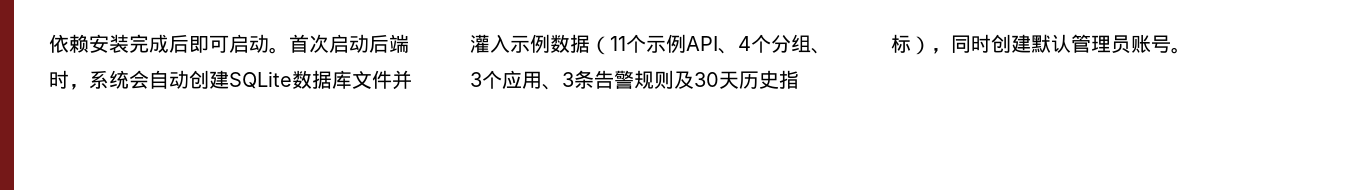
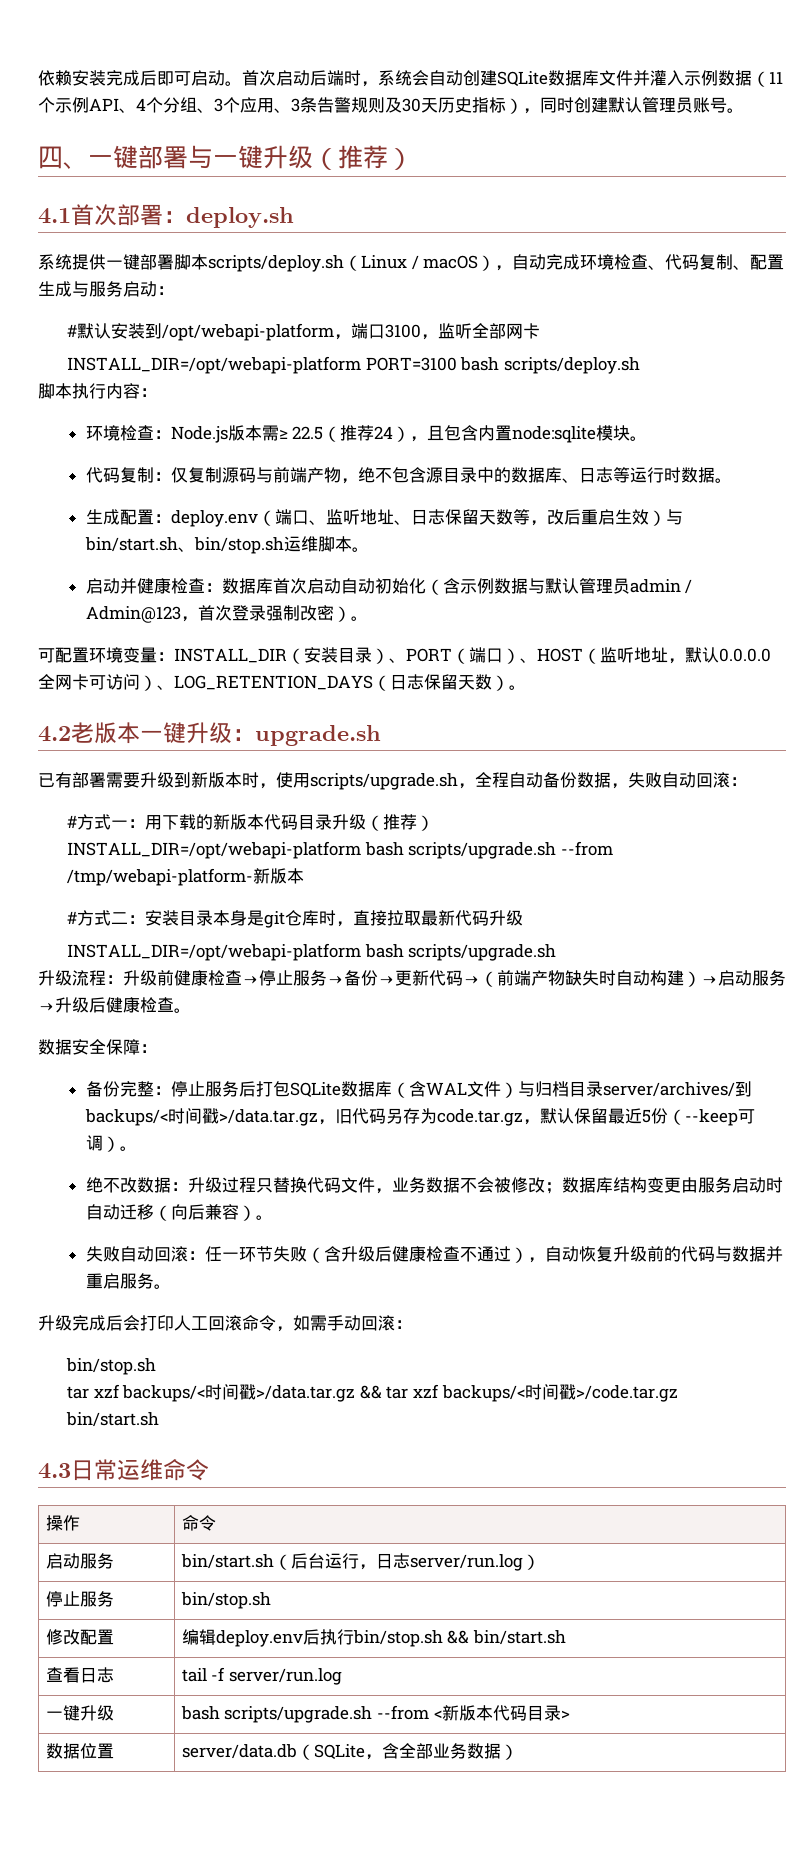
+ 四、一键部署与一键升级（推荐）
+ 4.1首次部署：deploy.sh
+ 系统提供一键部署脚本scripts/deploy.sh（Linux / macOS），自动完成环境检查、代码复制、配置生成与服务启动：
+ #默认安装到/opt/webapi-platform，端口3100，监听全部网卡
+ INSTALL_DIR=/opt/webapi-platform PORT=3100 bash scripts/deploy.sh
+ 脚本执行内容：
+ 环境检查：Node.js版本需≥ 22.5（推荐24），且包含内置node:sqlite模块。
+ 代码复制：仅复制源码与前端产物，绝不包含源目录中的数据库、日志等运行时数据。
+ 生成配置：deploy.env（端口、监听地址、日志保留天数等，改后重启生效）与bin/start.sh、bin/stop.sh运维脚本。
+ 启动并健康检查：数据库首次启动自动初始化（含示例数据与默认管理员admin / Admin@123，首次登录强制改密）。
+ 可配置环境变量：INSTALL_DIR（安装目录）、PORT（端口）、HOST（监听地址，默认0.0.0.0全网卡可访问）、LOG_RETENTION_DAYS（日志保留天数）。
+ 4.2老版本一键升级：upgrade.sh
+ 已有部署需要升级到新版本时，使用scripts/upgrade.sh，全程自动备份数据，失败自动回滚：
+ #方式一：用下载的新版本代码目录升级（推荐）
+ INSTALL_DIR=/opt/webapi-platform bash scripts/upgrade.sh --from /tmp/webapi-platform-新版本
+ #方式二：安装目录本身是git仓库时，直接拉取最新代码升级
+ INSTALL_DIR=/opt/webapi-platform bash scripts/upgrade.sh
+ 升级流程：升级前健康检查→停止服务→备份→更新代码→（前端产物缺失时自动构建）→启动服务→升级后健康检查。
+ 数据安全保障：
+ 备份完整：停止服务后打包SQLite数据库（含WAL文件）与归档目录server/archives/到backups/<时间戳>/data.tar.gz，旧代码另存为code.tar.gz，默认保留最近5份（--keep可调）。
+ 绝不改数据：升级过程只替换代码文件，业务数据不会被修改；数据库结构变更由服务启动时自动迁移（向后兼容）。
+ 失败自动回滚：任一环节失败（含升级后健康检查不通过），自动恢复升级前的代码与数据并重启服务。
+ 升级完成后会打印人工回滚命令，如需手动回滚：
+ bin/stop.sh
+ tar xzf backups/<时间戳>/data.tar.gz && tar xzf backups/<时间戳>/code.tar.gz
+ bin/start.sh
+ 4.3日常运维命令
+ 操作 | 命令
+ 启动服务 | bin/start.sh（后台运行，日志server/run.log）
+ 停止服务 | bin/stop.sh
+ 修改配置 | 编辑deploy.env后执行bin/stop.sh && bin/start.sh
+ 查看日志 | tail -f server/run.log
+ 一键升级 | bash scripts/upgrade.sh --from <新版本代码目录>
+ 数据位置 | server/data.db（SQLite，含全部业务数据）

